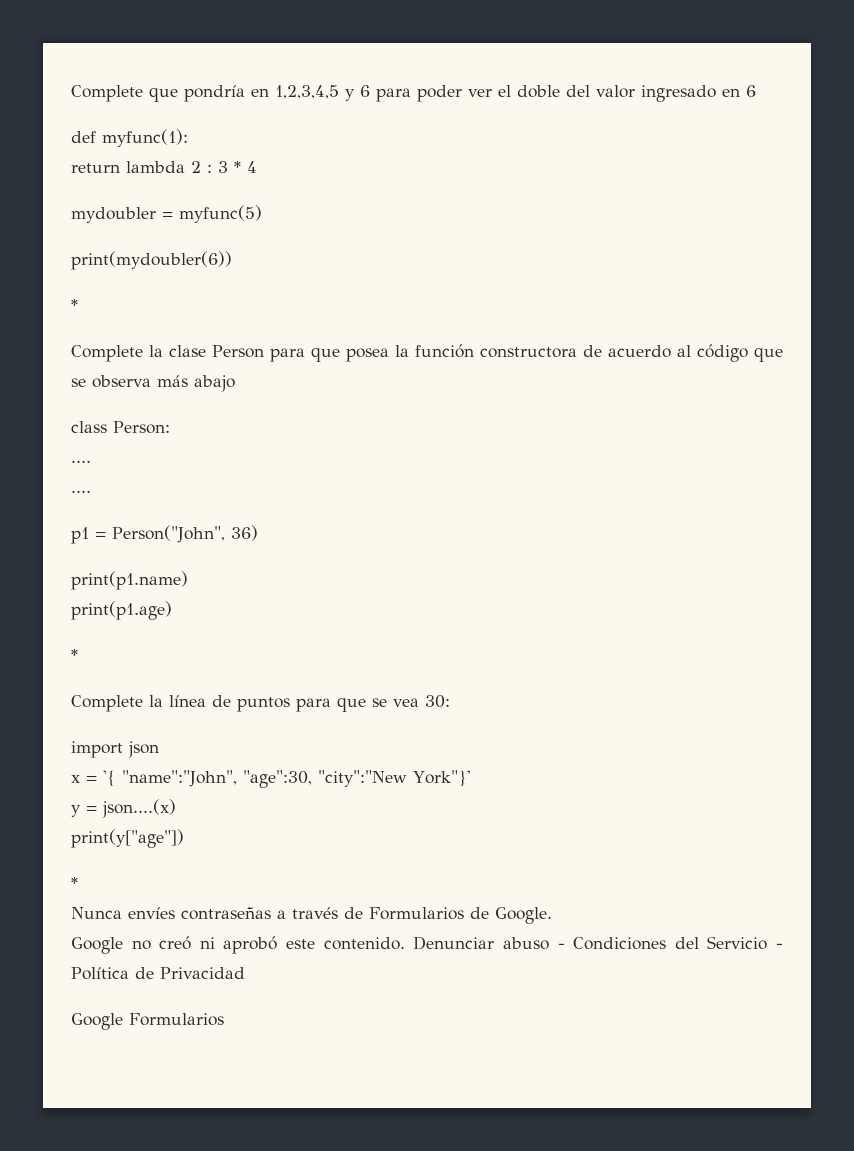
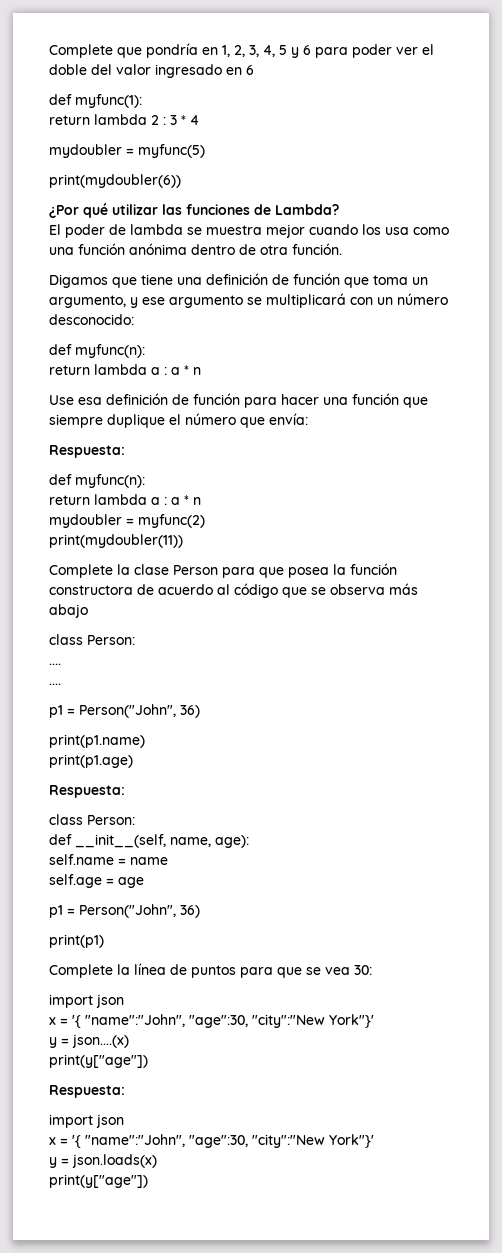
- Complete que pondría en 1,2,3,4,5 y 6 para poder ver el doble del valor ingresado en 6
+ Complete que pondría en 1, 2, 3, 4, 5 y 6 para poder ver el doble del valor ingresado en 6
  print(mydoubler(6))
- *
+ ¿Por qué utilizar las funciones de Lambda?
+ El poder de lambda se muestra mejor cuando los usa como una función anónima dentro de otra función.
+ Digamos que tiene una definición de función que toma un argumento, y ese argumento se multiplicará con un número desconocido:
+ def myfunc(n):
+ return lambda a : a * n
+ Use esa definición de función para hacer una función que siempre duplique el número que envía:
+ Respuesta:
+ def myfunc(n):
+ return lambda a : a * n
+ mydoubler = myfunc(2)
+ print(mydoubler(11))
  print(p1.age)
- *
+ Respuesta:
+ class Person:
+ def __init__(self, name, age):
+ self.name = name
+ self.age = age
+ p1 = Person("John", 36)
+ print(p1)
  y = json....(x)
  print(y["age"])
- *
- Nunca envíes contraseñas a través de Formularios de Google.
- Google no creó ni aprobó este contenido. Denunciar abuso - Condiciones del Servicio - Política de Privacidad
- Google Formularios
+ Respuesta:
+ import json
+ x = '{ "name":"John", "age":30, "city":"New York"}'
+ y = json.loads(x)
+ print(y["age"])

